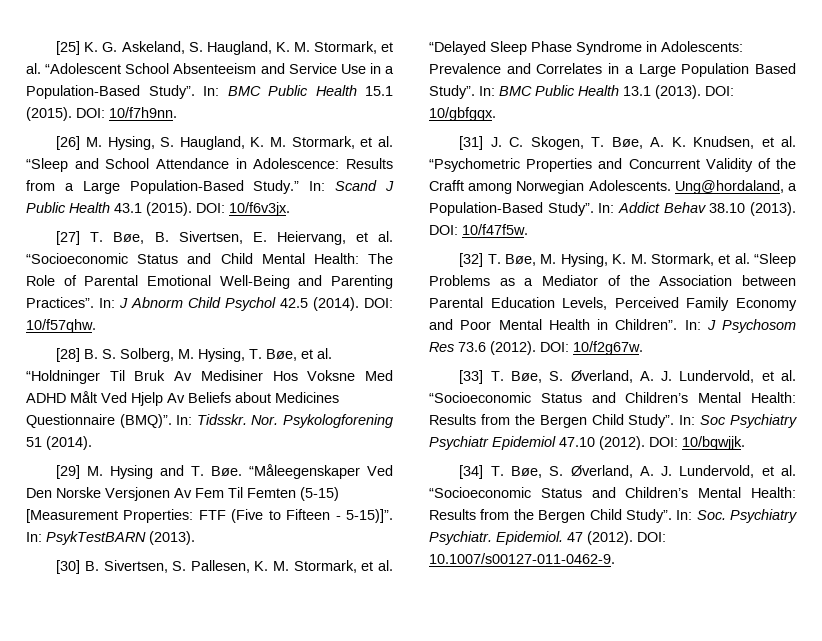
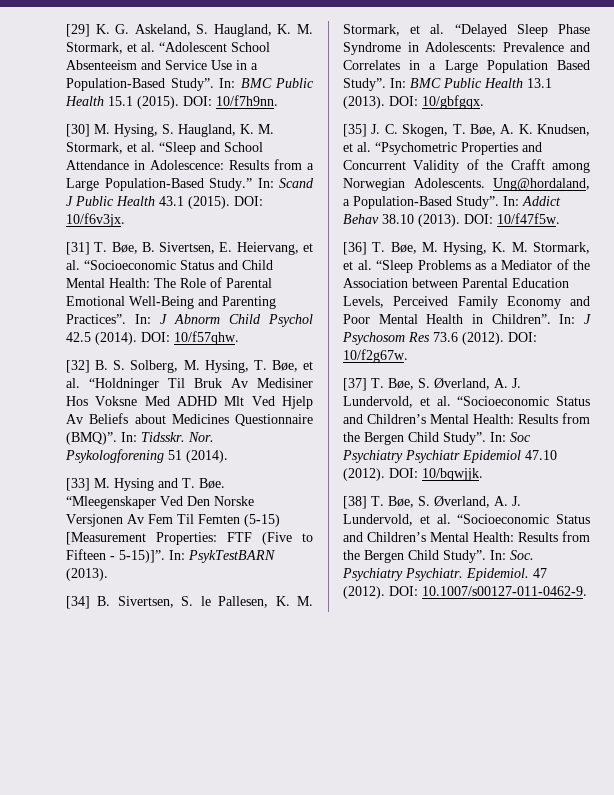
- [25] K. G. Askeland, S. Haugland, K. M. Stormark, et al. “Adolescent School Absenteeism and Service Use in a Population-Based Study”.
+ [29] K. G. Askeland, S. Haugland, K. M. Stormark, et al. “Adolescent School Absenteeism and Service Use in a Population-Based Study”.
- [26] M. Hysing, S. Haugland, K. M. Stormark, et al. “Sleep and School Attendance in Adolescence: Results from a Large Population-Based Study.”
+ [30] M. Hysing, S. Haugland, K. M. Stormark, et al. “Sleep and School Attendance in Adolescence: Results from a Large Population-Based Study.”
- [27] T. Bøe, B. Sivertsen, E. Heiervang, et al. “Socioeconomic Status and Child Mental Health: The Role of Parental Emotional Well-Being and Parenting Practices”.
+ [31] T. Bøe, B. Sivertsen, E. Heiervang, et al. “Socioeconomic Status and Child Mental Health: The Role of Parental Emotional Well-Being and Parenting Practices”.
- [28] B. S. Solberg, M. Hysing, T. Bøe, et al. “Holdninger Til Bruk Av Medisiner Hos Voksne Med ADHD Målt Ved Hjelp Av Beliefs about Medicines Questionnaire (BMQ)”.
+ [32] B. S. Solberg, M. Hysing, T. Bøe, et al. “Holdninger Til Bruk Av Medisiner Hos Voksne Med ADHD Mlt Ved Hjelp Av Beliefs about Medicines Questionnaire (BMQ)”.
- [29] M. Hysing and T. Bøe. “Måleegenskaper Ved Den Norske Versjonen Av Fem Til Femten (5-15) [Measurement Properties: FTF (Five to Fifteen - 5-15)]”.
+ [33] M. Hysing and T. Bøe. “Mleegenskaper Ved Den Norske Versjonen Av Fem Til Femten (5-15) [Measurement Properties: FTF (Five to Fifteen - 5-15)]”.
- [30] B. Sivertsen, S. Pallesen, K. M. Stormark, et al. “Delayed Sleep Phase Syndrome in Adolescents: Prevalence and Correlates in a Large Population Based Study”.
+ [34] B. Sivertsen, S. le Pallesen, K. M. Stormark, et al. “Delayed Sleep Phase Syndrome in Adolescents: Prevalence and Correlates in a Large Population Based Study”.
- [31] J. C. Skogen, T. Bøe, A. K. Knudsen, et al. “Psychometric Properties and Concurrent Validity of the Crafft among Norwegian Adolescents.
+ [35] J. C. Skogen, T. Bøe, A. K. Knudsen, et al. “Psychometric Properties and Concurrent Validity of the Crafft among Norwegian Adolescents.
- [32] T. Bøe, M. Hysing, K. M. Stormark, et al. “Sleep Problems as a Mediator of the Association between Parental Education Levels, Perceived Family Economy and Poor Mental Health in Children”.
+ [36] T. Bøe, M. Hysing, K. M. Stormark, et al. “Sleep Problems as a Mediator of the Association between Parental Education Levels, Perceived Family Economy and Poor Mental Health in Children”.
- [33] T. Bøe, S. Øverland, A. J. Lundervold, et al. “Socioeconomic Status and Children’s Mental Health: Results from the Bergen Child Study”.
+ [37] T. Bøe, S. Øverland, A. J. Lundervold, et al. “Socioeconomic Status and Children’s Mental Health: Results from the Bergen Child Study”.
- [34] T. Bøe, S. Øverland, A. J. Lundervold, et al. “Socioeconomic Status and Children’s Mental Health: Results from the Bergen Child Study”.
+ [38] T. Bøe, S. Øverland, A. J. Lundervold, et al. “Socioeconomic Status and Children’s Mental Health: Results from the Bergen Child Study”.

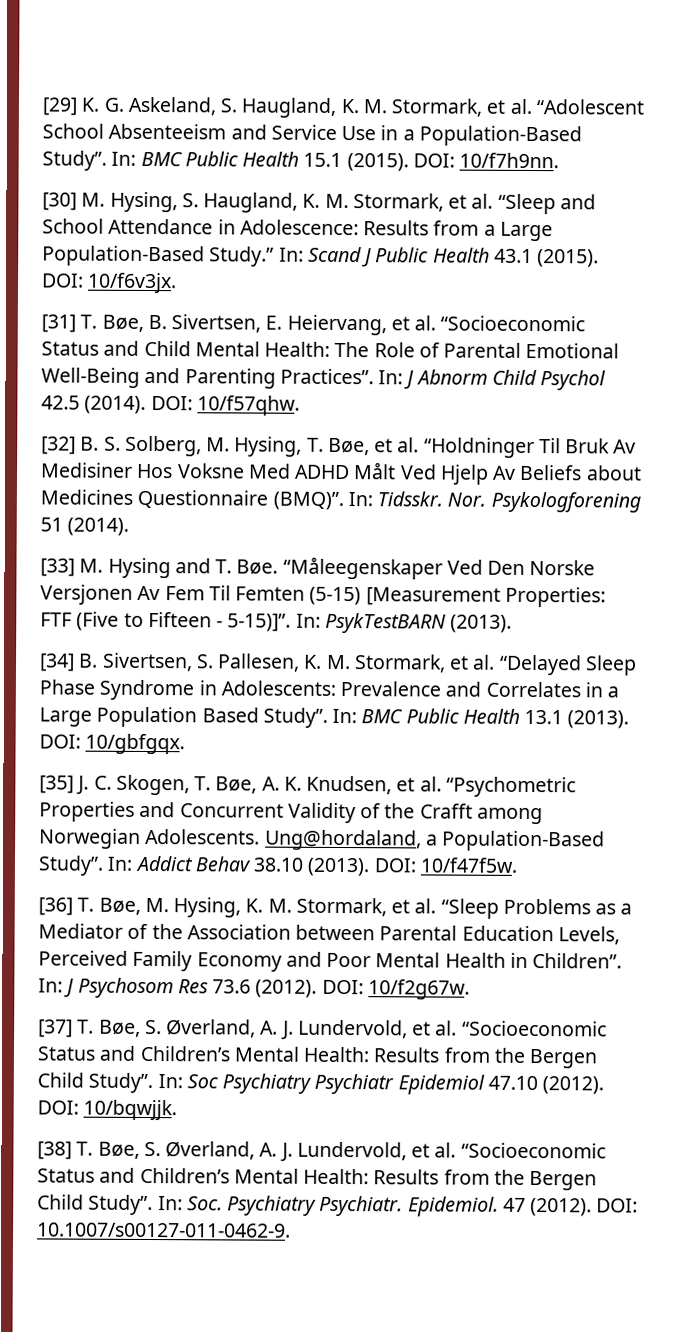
- [32] B. S. Solberg, M. Hysing, T. Bøe, et al. “Holdninger Til Bruk Av Medisiner Hos Voksne Med ADHD Mlt Ved Hjelp Av Beliefs about Medicines Questionnaire (BMQ)”.
+ [32] B. S. Solberg, M. Hysing, T. Bøe, et al. “Holdninger Til Bruk Av Medisiner Hos Voksne Med ADHD Målt Ved Hjelp Av Beliefs about Medicines Questionnaire (BMQ)”.
- [33] M. Hysing and T. Bøe. “Mleegenskaper Ved Den Norske Versjonen Av Fem Til Femten (5-15) [Measurement Properties: FTF (Five to Fifteen - 5-15)]”.
+ [33] M. Hysing and T. Bøe. “Måleegenskaper Ved Den Norske Versjonen Av Fem Til Femten (5-15) [Measurement Properties: FTF (Five to Fifteen - 5-15)]”.
- [34] B. Sivertsen, S. le Pallesen, K. M. Stormark, et al. “Delayed Sleep Phase Syndrome in Adolescents: Prevalence and Correlates in a Large Population Based Study”.
+ [34] B. Sivertsen, S. Pallesen, K. M. Stormark, et al. “Delayed Sleep Phase Syndrome in Adolescents: Prevalence and Correlates in a Large Population Based Study”.

